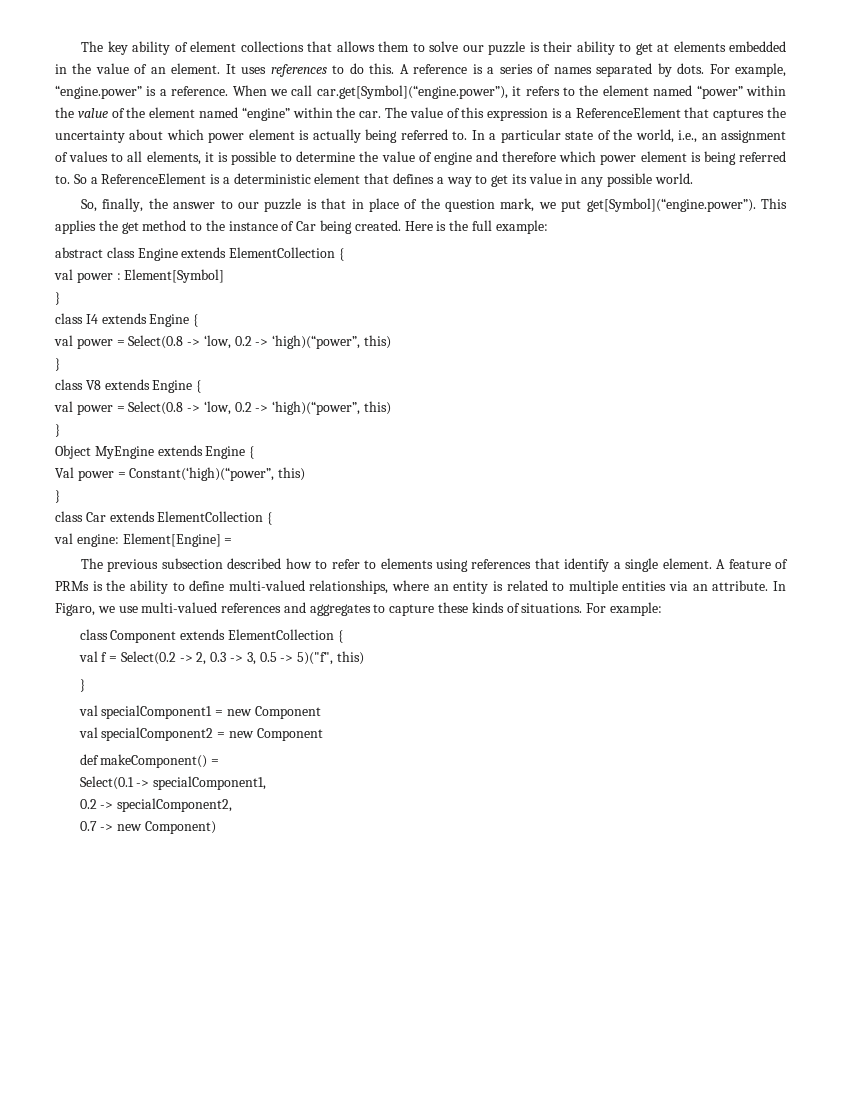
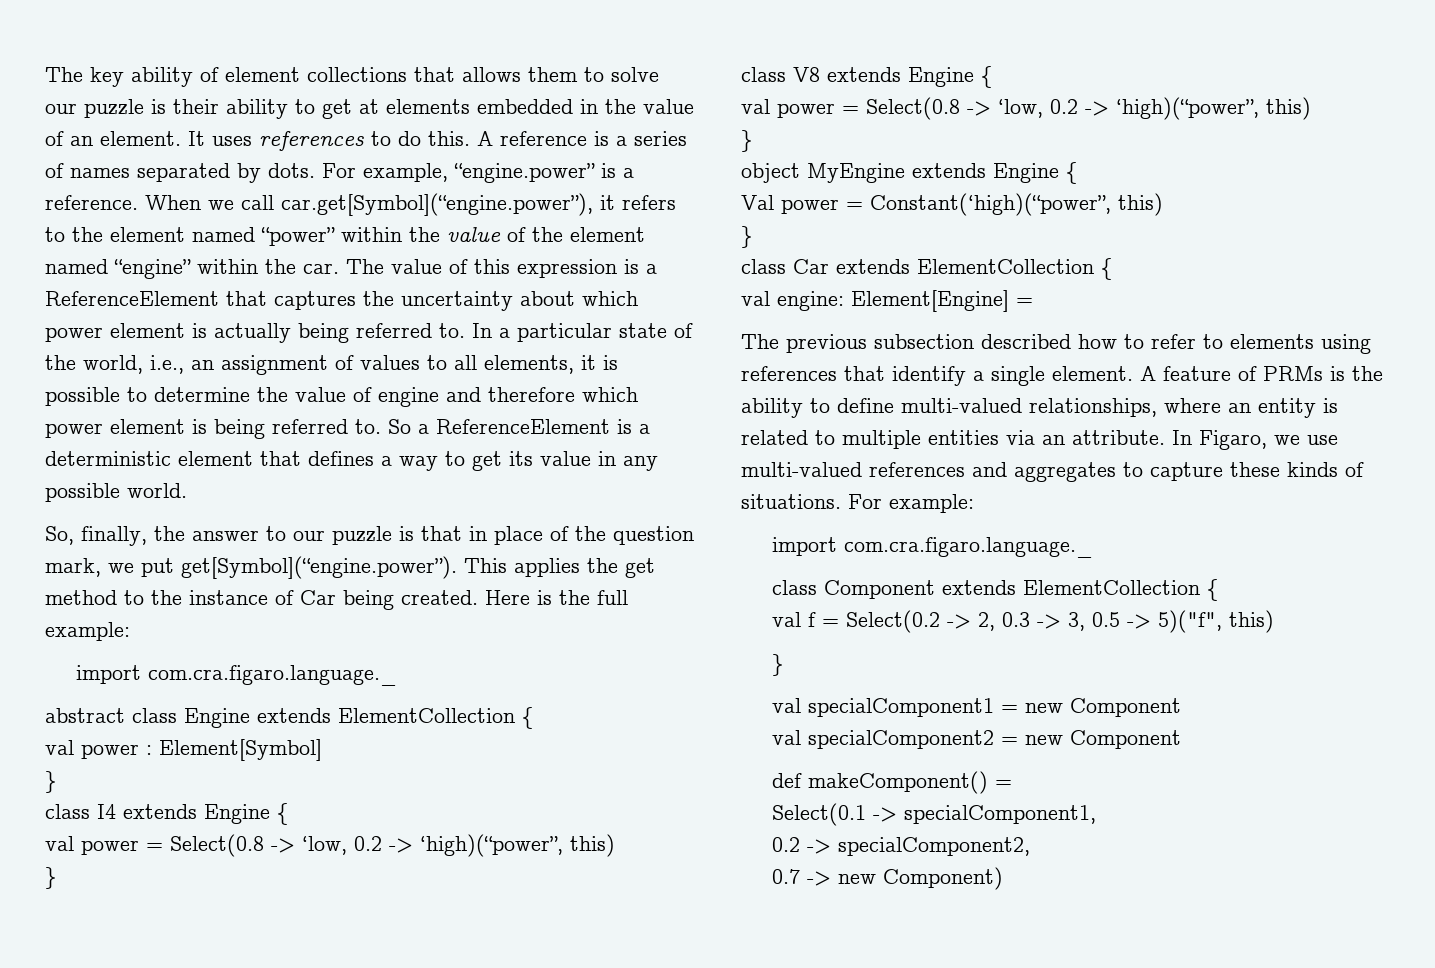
  Here is the full example:
+ import com.cra.figaro.language._
- Object MyEngine extends Engine {
+ object MyEngine extends Engine {
  For example:
+ import com.cra.figaro.language._

